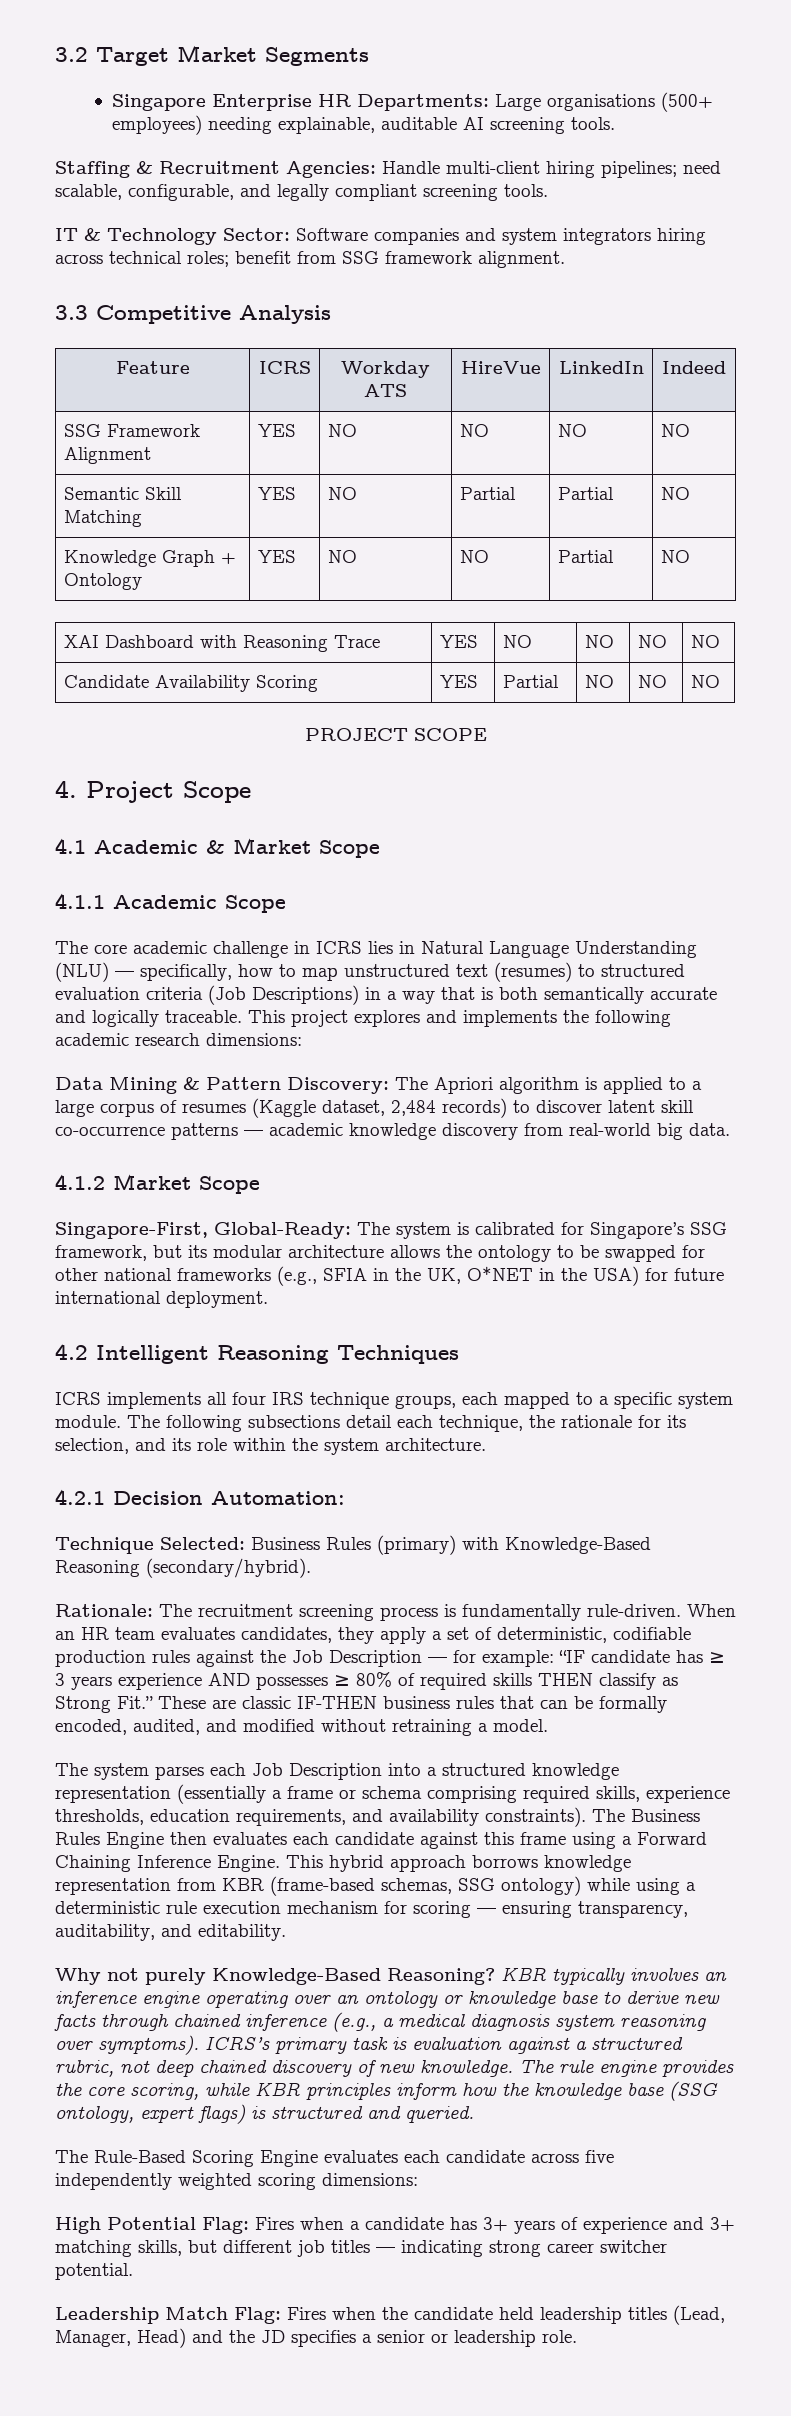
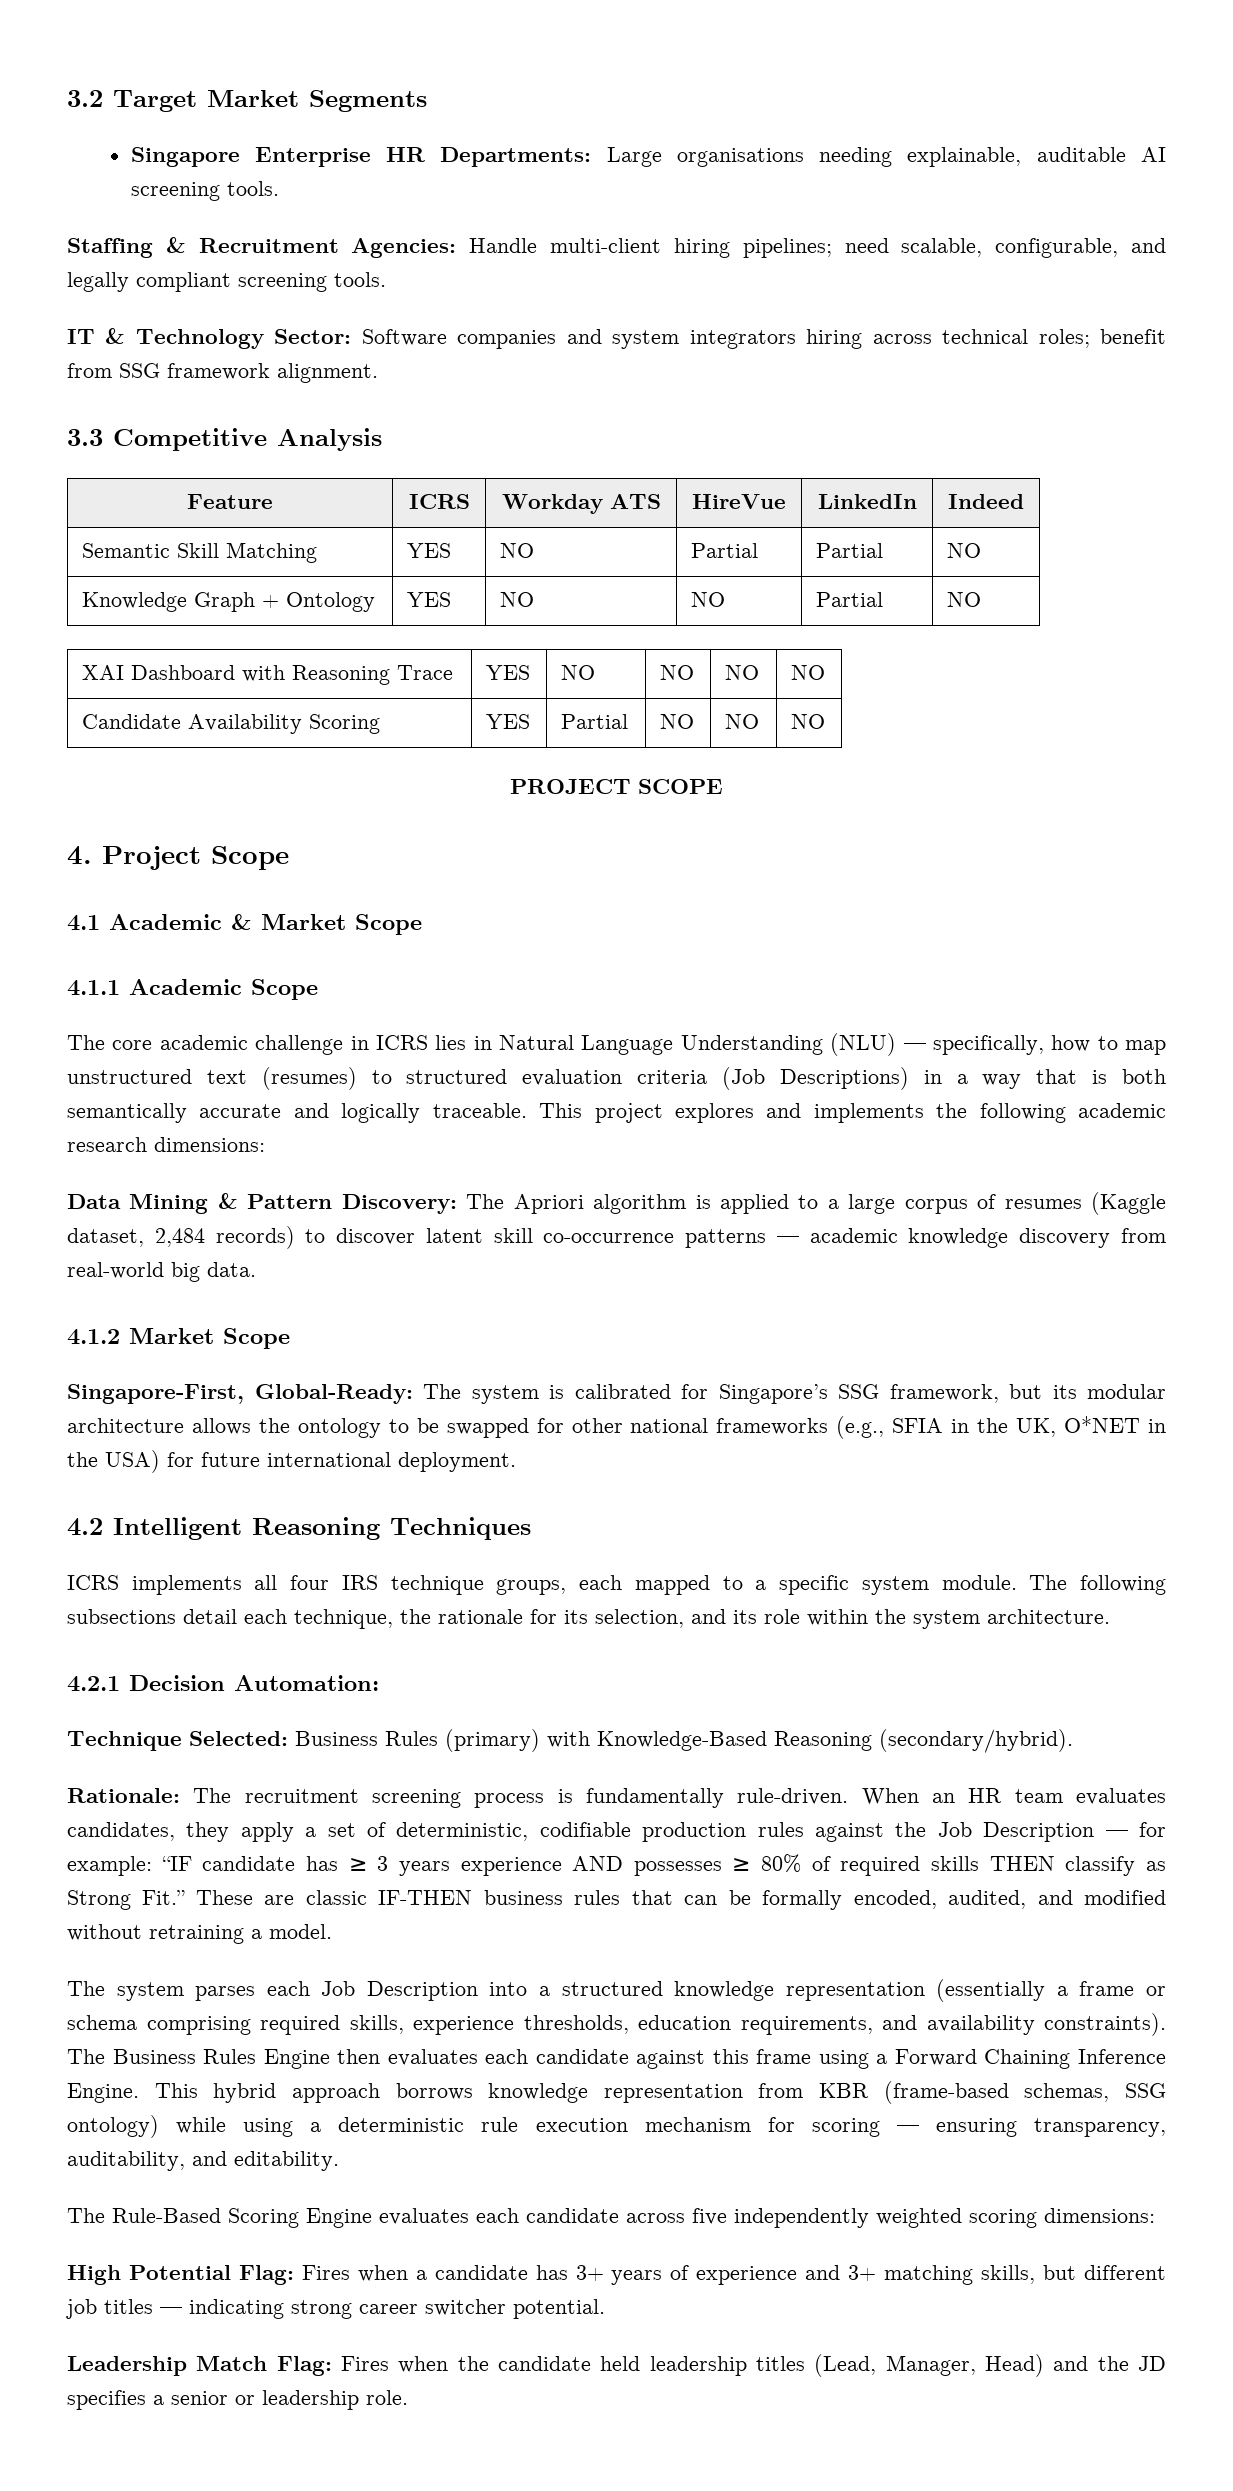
- Singapore Enterprise HR Departments: Large organisations (500+ employees) needing explainable, auditable AI screening tools.
+ Singapore Enterprise HR Departments: Large organisations needing explainable, auditable AI screening tools.
- SSG Framework Alignment | YES | NO | NO | NO | NO
- Why not purely Knowledge-Based Reasoning? KBR typically involves an inference engine operating over an ontology or knowledge base to derive new facts through chained inference (e.g., a medical diagnosis system reasoning over symptoms). ICRS’s primary task is evaluation against a structured rubric, not deep chained discovery of new knowledge. The rule engine provides the core scoring, while KBR principles inform how the knowledge base (SSG ontology, expert flags) is structured and queried.

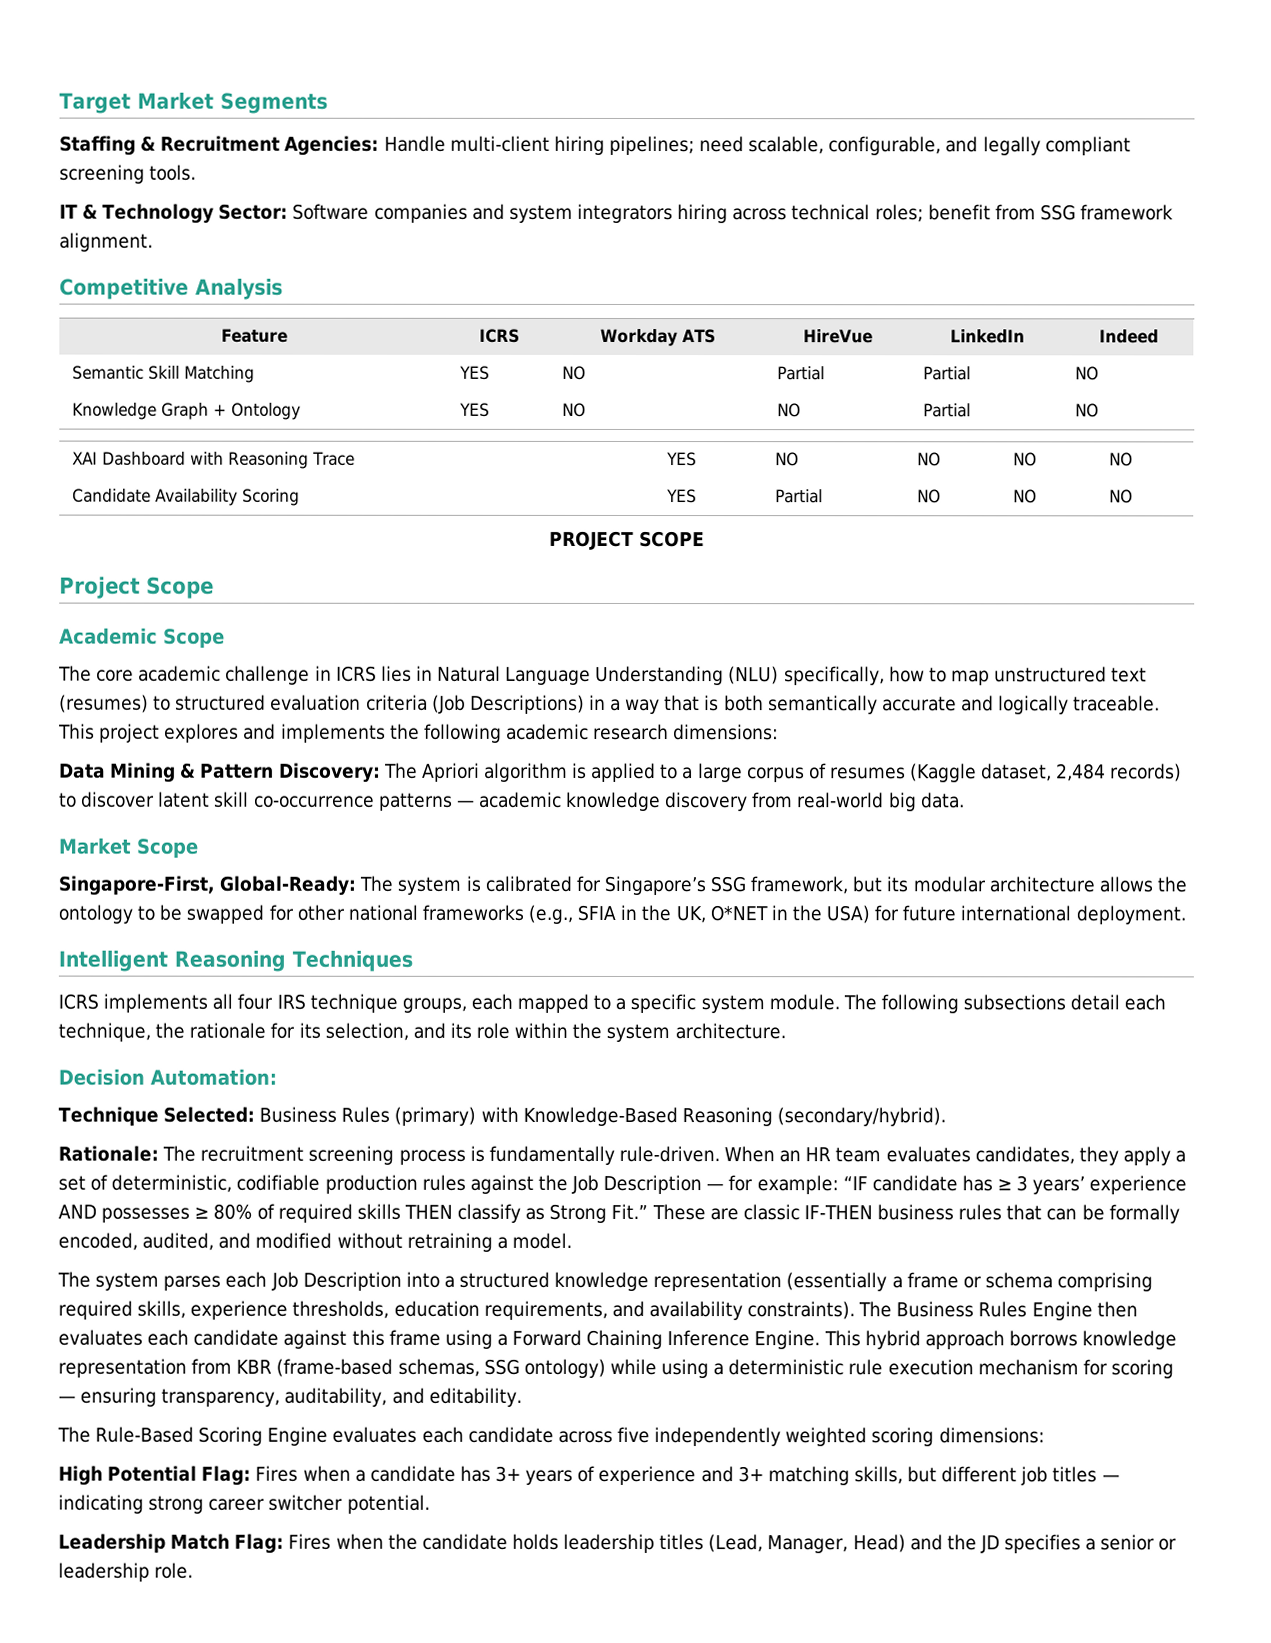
- 3.2 Target Market Segments
+ Target Market Segments
- Singapore Enterprise HR Departments: Large organisations needing explainable, auditable AI screening tools.
- 3.3 Competitive Analysis
+ Competitive Analysis
- 4. Project Scope
+ Project Scope
- 4.1 Academic & Market Scope
- 4.1.1 Academic Scope
+ Academic Scope
- The core academic challenge in ICRS lies in Natural Language Understanding (NLU) — specifically, how to map unstructured text (resumes) to structured evaluation criteria (Job Descriptions) in a way that is both semantically accurate and logically traceable.
+ The core academic challenge in ICRS lies in Natural Language Understanding (NLU) specifically, how to map unstructured text (resumes) to structured evaluation criteria (Job Descriptions) in a way that is both semantically accurate and logically traceable.
- 4.1.2 Market Scope
+ Market Scope
- 4.2 Intelligent Reasoning Techniques
+ Intelligent Reasoning Techniques
- 4.2.1 Decision Automation:
+ Decision Automation:
- When an HR team evaluates candidates, they apply a set of deterministic, codifiable production rules against the Job Description — for example: “IF candidate has ≥ 3 years experience AND possesses ≥ 80% of required skills THEN classify as Strong Fit.” These are classic IF-THEN business rules that can be formally encoded, audited, and modified without retraining a model.
+ When an HR team evaluates candidates, they apply a set of deterministic, codifiable production rules against the Job Description — for example: “IF candidate has ≥ 3 years’ experience AND possesses ≥ 80% of required skills THEN classify as Strong Fit.” These are classic IF-THEN business rules that can be formally encoded, audited, and modified without retraining a model.
- Leadership Match Flag: Fires when the candidate held leadership titles (Lead, Manager, Head) and the JD specifies a senior or leadership role.
+ Leadership Match Flag: Fires when the candidate holds leadership titles (Lead, Manager, Head) and the JD specifies a senior or leadership role.

